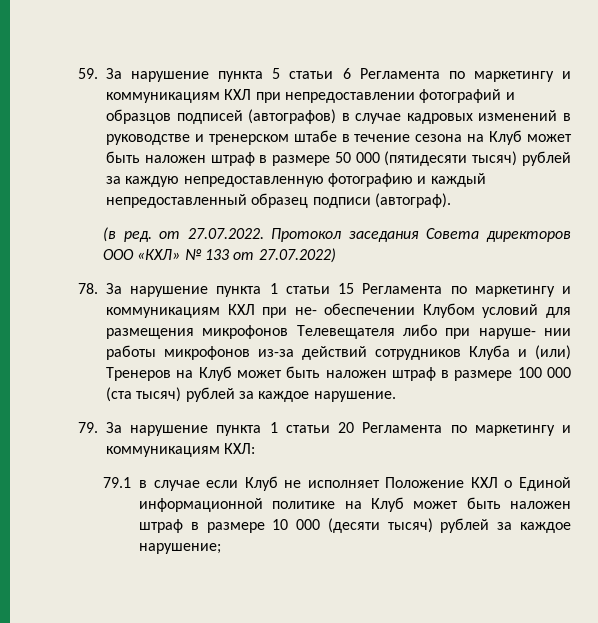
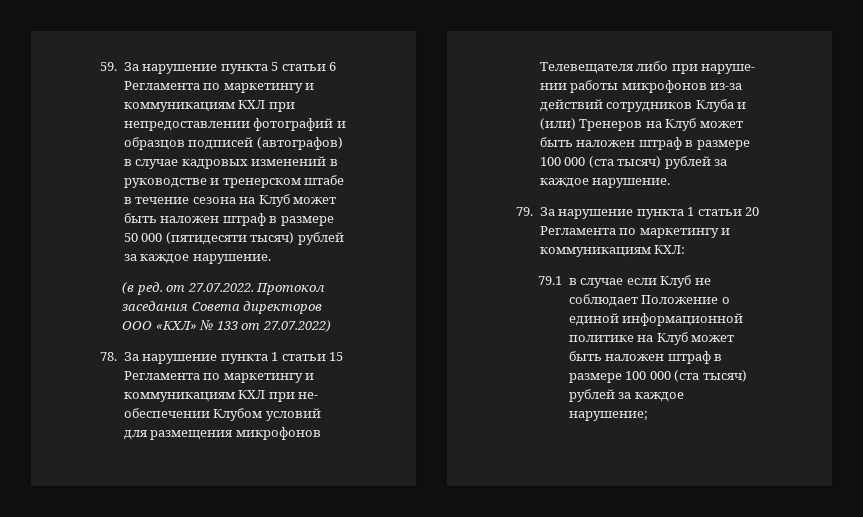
- 59. За нарушение пункта 5 статьи 6 Регламента по маркетингу и коммуникациям КХЛ при непредоставлении фотографий и образцов подписей (автографов) в случае кадровых изменений в руководстве и тренерском штабе в течение сезона на Клуб может быть наложен штраф в размере 50 000 (пятидесяти тысяч) рублей за каждую непредоставленную фотографию и каждый непредоставленный образец подписи (автограф).
+ 59. За нарушение пункта 5 статьи 6 Регламента по маркетингу и коммуникациям КХЛ при непредоставлении фотографий и образцов подписей (автографов) в случае кадровых изменений в руководстве и тренерском штабе в течение сезона на Клуб может быть наложен штраф в размере 50 000 (пятидесяти тысяч) рублей за каждое нарушение.
- 79.1 в случае если Клуб не исполняет Положение КХЛ о Единой информационной политике на Клуб может быть наложен штраф в размере 10 000 (десяти тысяч) рублей за каждое нарушение;
+ 79.1 в случае если Клуб не соблюдает Положение о единой информационной политике на Клуб может быть наложен штраф в размере 100 000 (ста тысяч) рублей за каждое нарушение;

